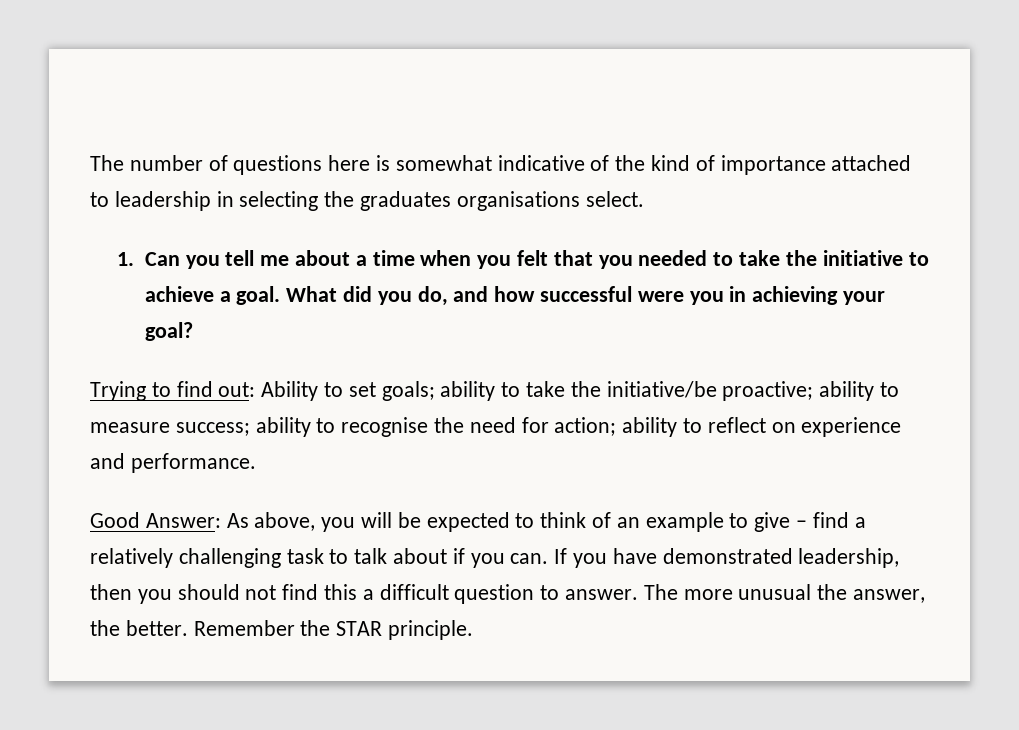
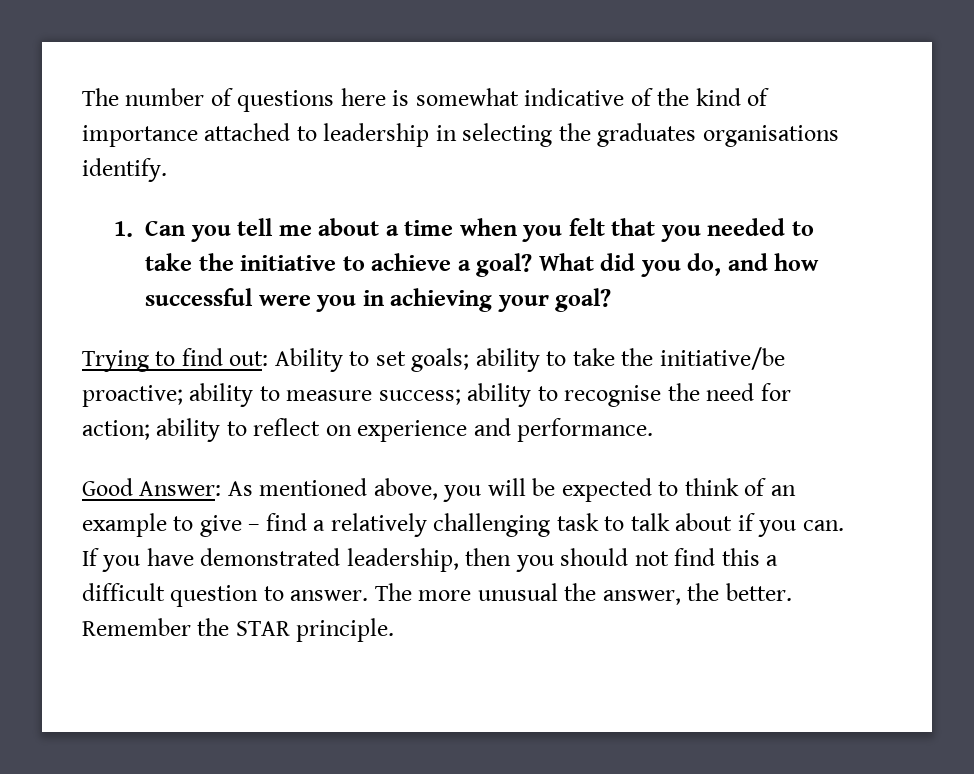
- The number of questions here is somewhat indicative of the kind of importance attached to leadership in selecting the graduates organisations select.
+ The number of questions here is somewhat indicative of the kind of importance attached to leadership in selecting the graduates organisations identify.
- 1. Can you tell me about a time when you felt that you needed to take the initiative to achieve a goal.
+ 1. Can you tell me about a time when you felt that you needed to take the initiative to achieve a goal?
- Good Answer: As above, you will be expected to think of an example to give – find a relatively challenging task to talk about if you can.
+ Good Answer: As mentioned above, you will be expected to think of an example to give – find a relatively challenging task to talk about if you can.

